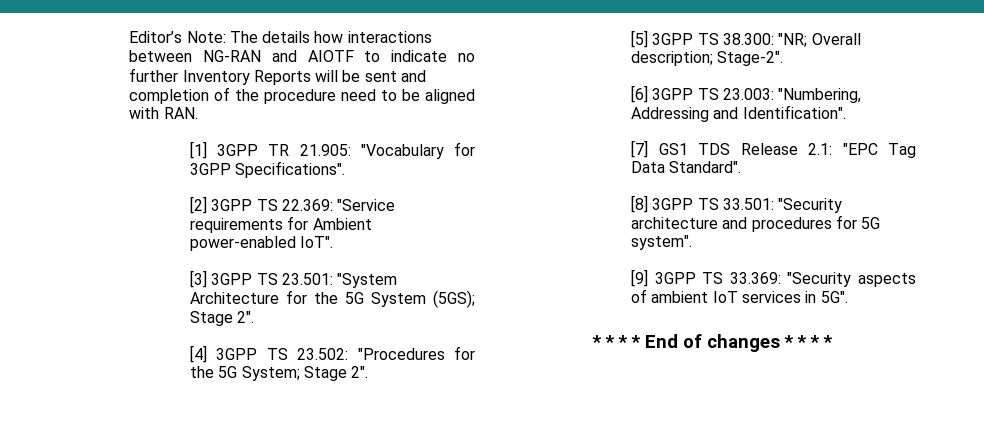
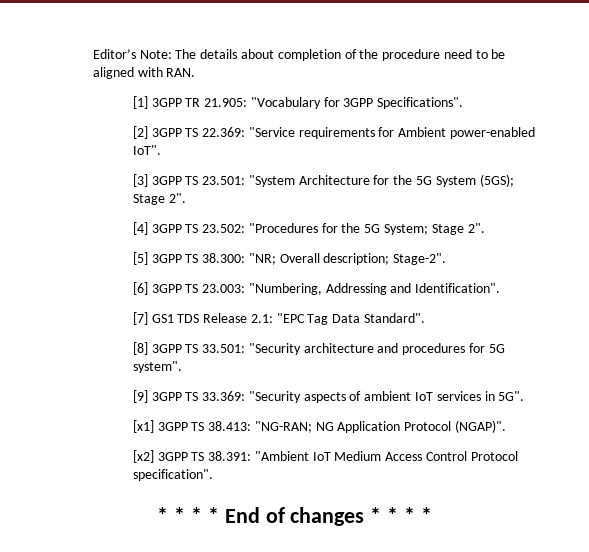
- Editor’s Note: The details how interactions between NG-RAN and AIOTF to indicate no further Inventory Reports will be sent and completion of the procedure need to be aligned with RAN.
+ Editor’s Note: The details about completion of the procedure need to be aligned with RAN.
+ [x1] 3GPP TS 38.413: "NG-RAN; NG Application Protocol (NGAP)".
+ [x2] 3GPP TS 38.391: "Ambient IoT Medium Access Control Protocol specification".

